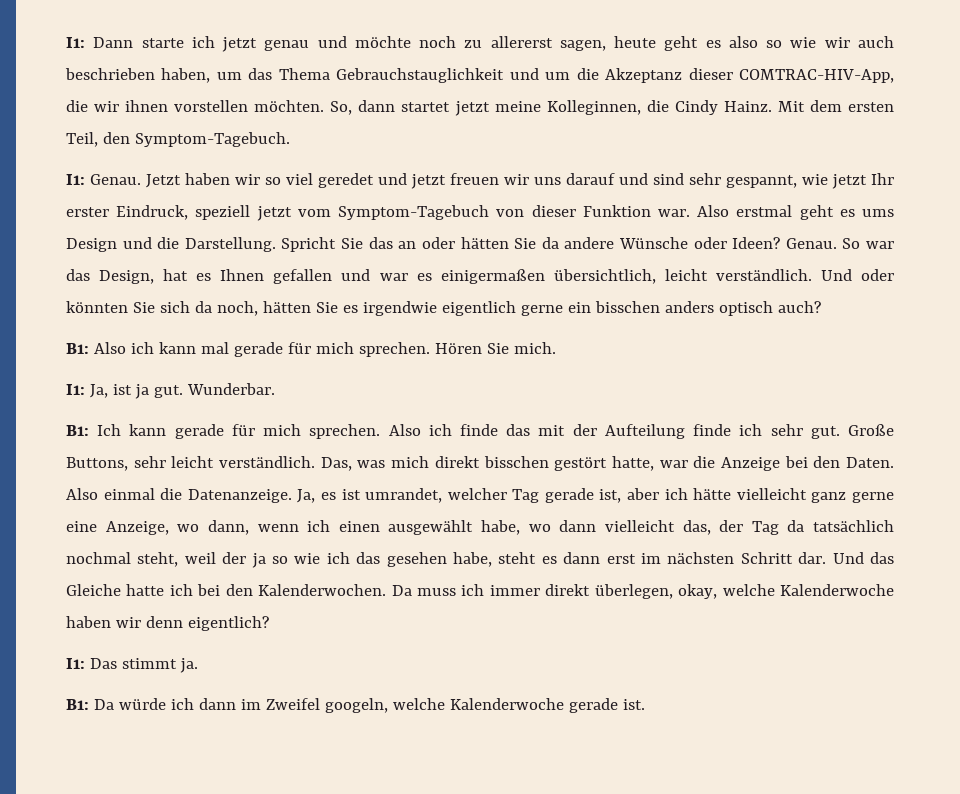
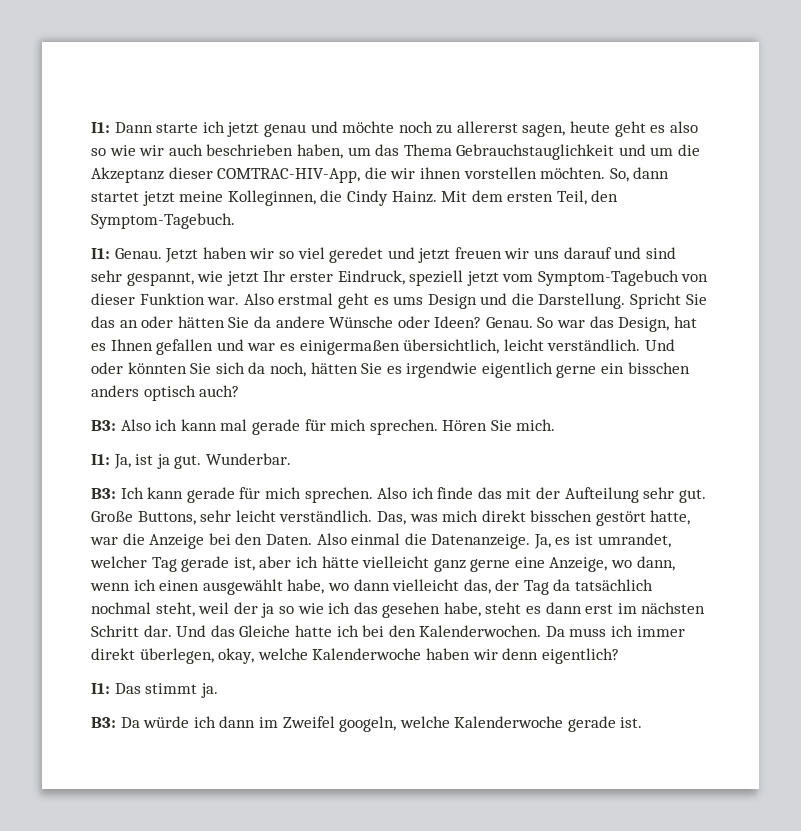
- B1: Also ich kann mal gerade für mich sprechen.
+ B3: Also ich kann mal gerade für mich sprechen.
- B1: Ich kann gerade für mich sprechen.
+ B3: Ich kann gerade für mich sprechen.
- Also ich finde das mit der Aufteilung finde ich sehr gut.
+ Also ich finde das mit der Aufteilung sehr gut.
- B1: Da würde ich dann im Zweifel googeln, welche Kalenderwoche gerade ist.
+ B3: Da würde ich dann im Zweifel googeln, welche Kalenderwoche gerade ist.

